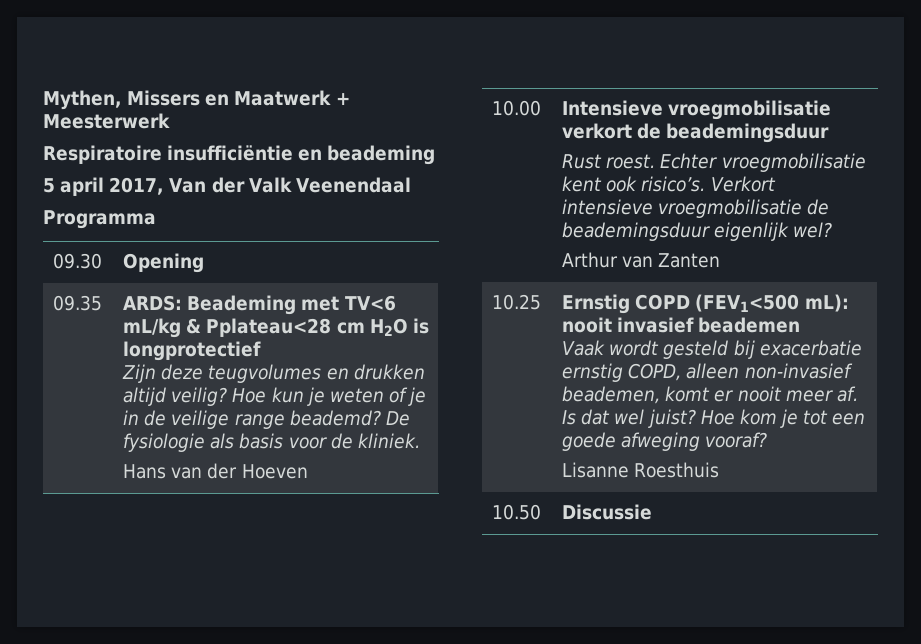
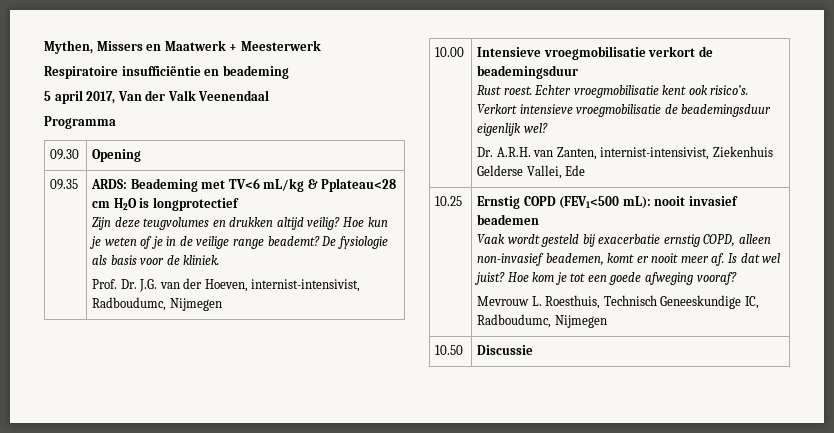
- Hoe kun je weten of je in de veilige range beademd?
+ Hoe kun je weten of je in de veilige range beademt?
- Hans van der Hoeven
+ Prof. Dr. J.G. van der Hoeven, internist-intensivist, Radboudumc, Nijmegen
  10.00 | Intensieve vroegmobilisatie verkort de beademingsduur
  Rust roest. Echter vroegmobilisatie kent ook risico’s. Verkort intensieve vroegmobilisatie de beademingsduur eigenlijk wel?
- Arthur van Zanten
+ Dr. A.R.H. van Zanten, internist-intensivist, Ziekenhuis Gelderse Vallei, Ede
- Lisanne Roesthuis
+ Mevrouw L. Roesthuis, Technisch Geneeskundige IC, Radboudumc, Nijmegen

